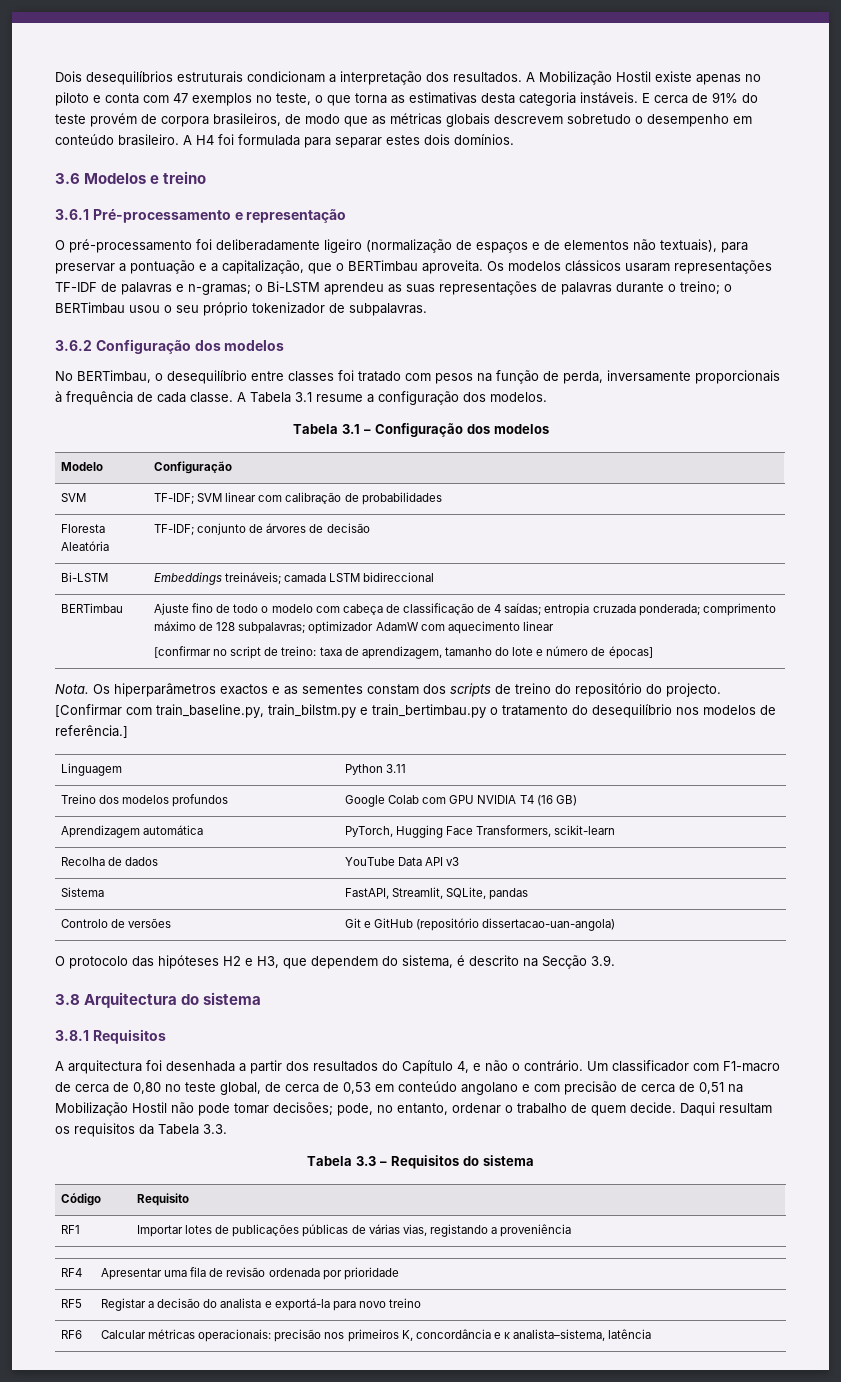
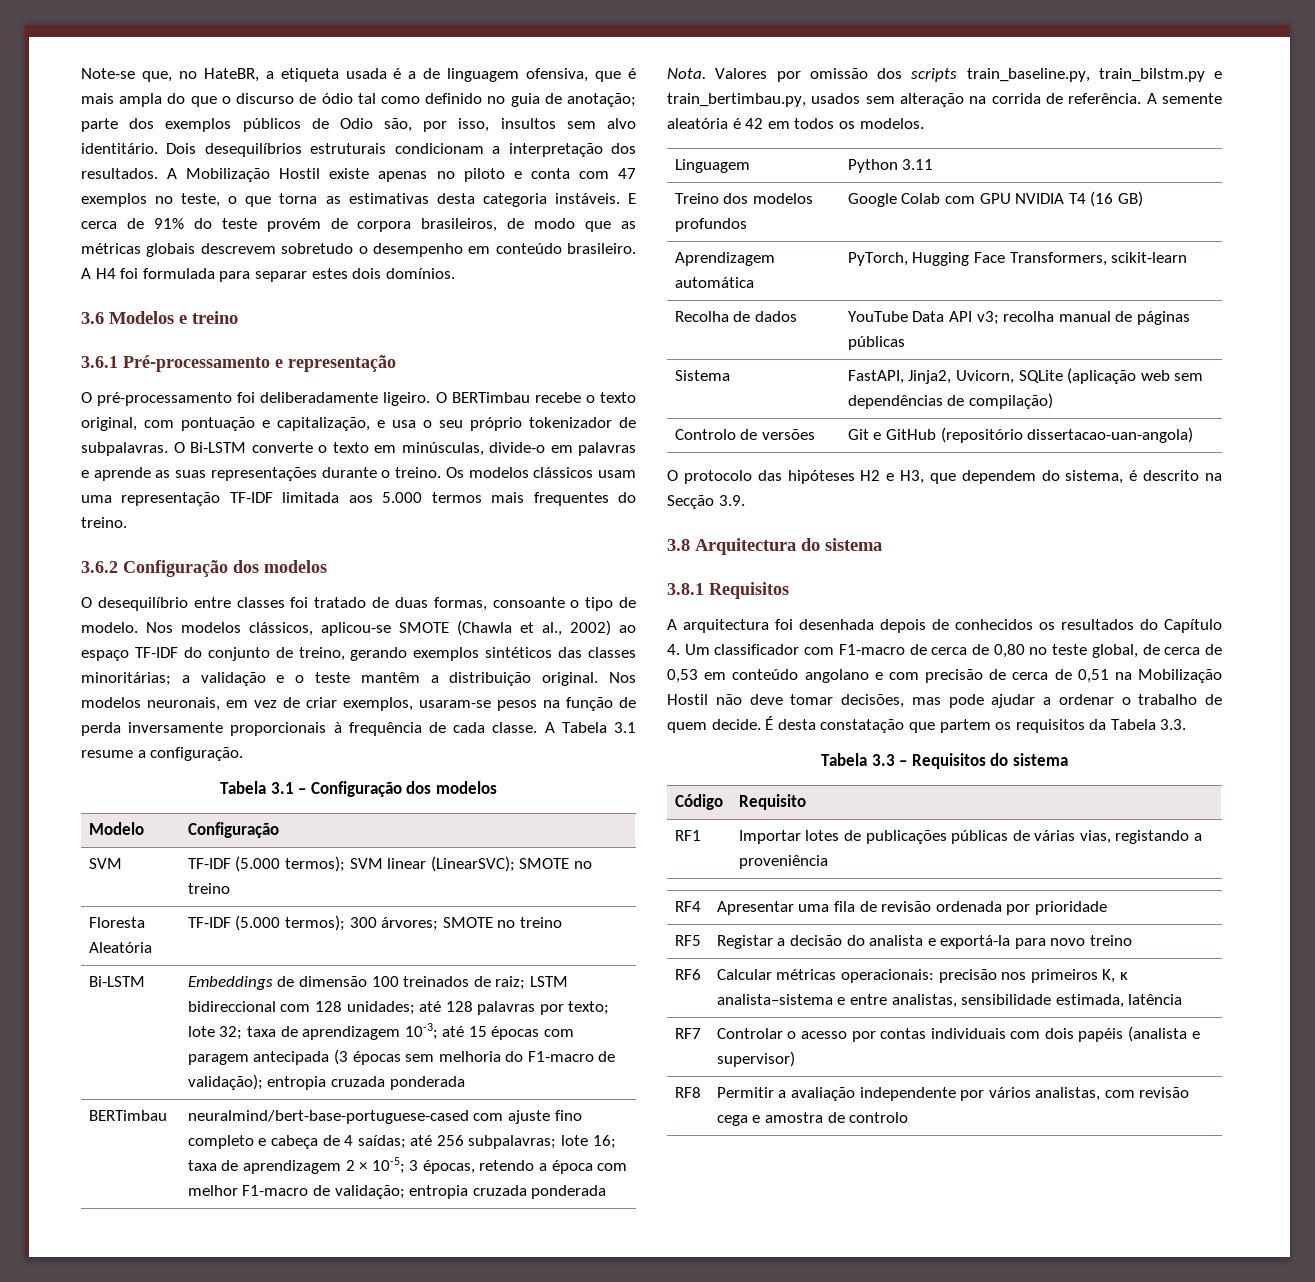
+ Note-se que, no HateBR, a etiqueta usada é a de linguagem ofensiva, que é mais ampla do que o discurso de ódio tal como definido no guia de anotação; parte dos exemplos públicos de Odio são, por isso, insultos sem alvo identitário.
- O pré-processamento foi deliberadamente ligeiro (normalização de espaços e de elementos não textuais), para preservar a pontuação e a capitalização, que o BERTimbau aproveita. Os modelos clássicos usaram representações TF-IDF de palavras e n-gramas; o Bi-LSTM aprendeu as suas representações de palavras durante o treino; o BERTimbau usou o seu próprio tokenizador de subpalavras.
+ O pré-processamento foi deliberadamente ligeiro. O BERTimbau recebe o texto original, com pontuação e capitalização, e usa o seu próprio tokenizador de subpalavras. O Bi-LSTM converte o texto em minúsculas, divide-o em palavras e aprende as suas representações durante o treino. Os modelos clássicos usam uma representação TF-IDF limitada aos 5.000 termos mais frequentes do treino.
- No BERTimbau, o desequilíbrio entre classes foi tratado com pesos na função de perda, inversamente proporcionais à frequência de cada classe.
+ O desequilíbrio entre classes foi tratado de duas formas, consoante o tipo de modelo. Nos modelos clássicos, aplicou-se SMOTE (Chawla et al., 2002) ao espaço TF-IDF do conjunto de treino, gerando exemplos sintéticos das classes minoritárias; a validação e o teste mantêm a distribuição original. Nos modelos neuronais, em vez de criar exemplos, usaram-se pesos na função de perda inversamente proporcionais à frequência de cada classe.
- A Tabela 3.1 resume a configuração dos modelos.
+ A Tabela 3.1 resume a configuração.
- SVM | TF-IDF; SVM linear com calibração de probabilidades
- Floresta Aleatória | TF-IDF; conjunto de árvores de decisão
- Bi-LSTM | Embeddings treináveis; camada LSTM bidireccional
- BERTimbau | Ajuste fino de todo o modelo com cabeça de classificação de 4 saídas; entropia cruzada ponderada; comprimento máximo de 128 subpalavras; optimizador AdamW com aquecimento linear
- [confirmar no script de treino: taxa de aprendizagem, tamanho do lote e número de épocas]
- Nota. Os hiperparâmetros exactos e as sementes constam dos scripts de treino do repositório do projecto. [Confirmar com train_baseline.py, train_bilstm.py e train_bertimbau.py o tratamento do desequilíbrio nos modelos de referência.]
+ SVM | TF-IDF (5.000 termos); SVM linear (LinearSVC); SMOTE no treino
+ Floresta Aleatória | TF-IDF (5.000 termos); 300 árvores; SMOTE no treino
+ Bi-LSTM | Embeddings de dimensão 100 treinados de raiz; LSTM bidireccional com 128 unidades; até 128 palavras por texto; lote 32; taxa de aprendizagem 10-3; até 15 épocas com paragem antecipada (3 épocas sem melhoria do F1-macro de validação); entropia cruzada ponderada
+ BERTimbau | neuralmind/bert-base-portuguese-cased com ajuste fino completo e cabeça de 4 saídas; até 256 subpalavras; lote 16; taxa de aprendizagem 2 × 10-5; 3 épocas, retendo a época com melhor F1-macro de validação; entropia cruzada ponderada
+ Nota. Valores por omissão dos scripts train_baseline.py, train_bilstm.py e train_bertimbau.py, usados sem alteração na corrida de referência. A semente aleatória é 42 em todos os modelos.
- Recolha de dados | YouTube Data API v3
- Sistema | FastAPI, Streamlit, SQLite, pandas
+ Recolha de dados | YouTube Data API v3; recolha manual de páginas públicas
+ Sistema | FastAPI, Jinja2, Uvicorn, SQLite (aplicação web sem dependências de compilação)
- A arquitectura foi desenhada a partir dos resultados do Capítulo 4, e não o contrário. Um classificador com F1-macro de cerca de 0,80 no teste global, de cerca de 0,53 em conteúdo angolano e com precisão de cerca de 0,51 na Mobilização Hostil não pode tomar decisões; pode, no entanto, ordenar o trabalho de quem decide.
+ A arquitectura foi desenhada depois de conhecidos os resultados do Capítulo 4. Um classificador com F1-macro de cerca de 0,80 no teste global, de cerca de 0,53 em conteúdo angolano e com precisão de cerca de 0,51 na Mobilização Hostil não deve tomar decisões, mas pode ajudar a ordenar o trabalho de quem decide.
- Daqui resultam os requisitos da Tabela 3.3.
+ É desta constatação que partem os requisitos da Tabela 3.3.
- RF6 | Calcular métricas operacionais: precisão nos primeiros K, concordância e κ analista–sistema, latência
+ RF6 | Calcular métricas operacionais: precisão nos primeiros K, κ analista–sistema e entre analistas, sensibilidade estimada, latência
+ RF7 | Controlar o acesso por contas individuais com dois papéis (analista e supervisor)
+ RF8 | Permitir a avaliação independente por vários analistas, com revisão cega e amostra de controlo

